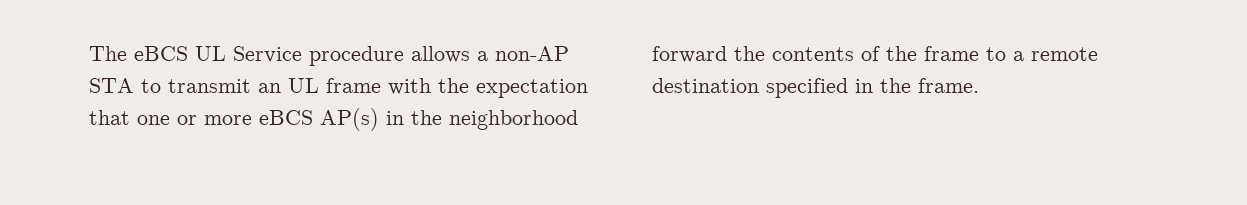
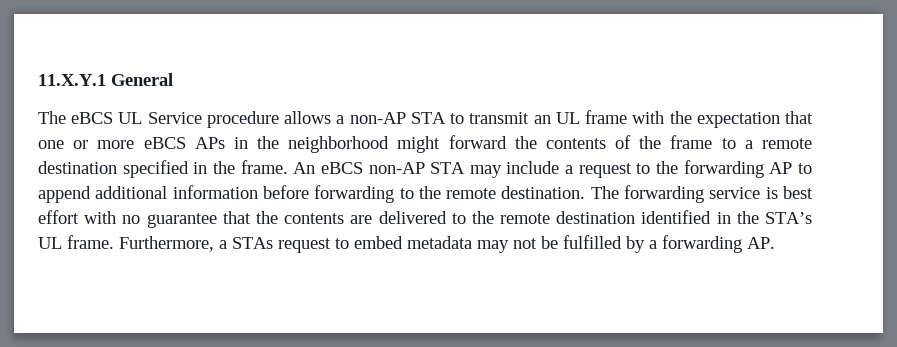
+ 11.X.Y.1 General
- The eBCS UL Service procedure allows a non-AP STA to transmit an UL frame with the expectation that one or more eBCS AP(s) in the neighborhood forward the contents of the frame to a remote destination specified in the frame.
+ The eBCS UL Service procedure allows a non-AP STA to transmit an UL frame with the expectation that one or more eBCS APs in the neighborhood might forward the contents of the frame to a remote destination specified in the frame.
+ An eBCS non-AP STA may include a request to the forwarding AP to append additional information before forwarding to the remote destination. The forwarding service is best effort with no guarantee that the contents are delivered to the remote destination identified in the STA’s UL frame. Furthermore, a STAs request to embed metadata may not be fulfilled by a forwarding AP.

